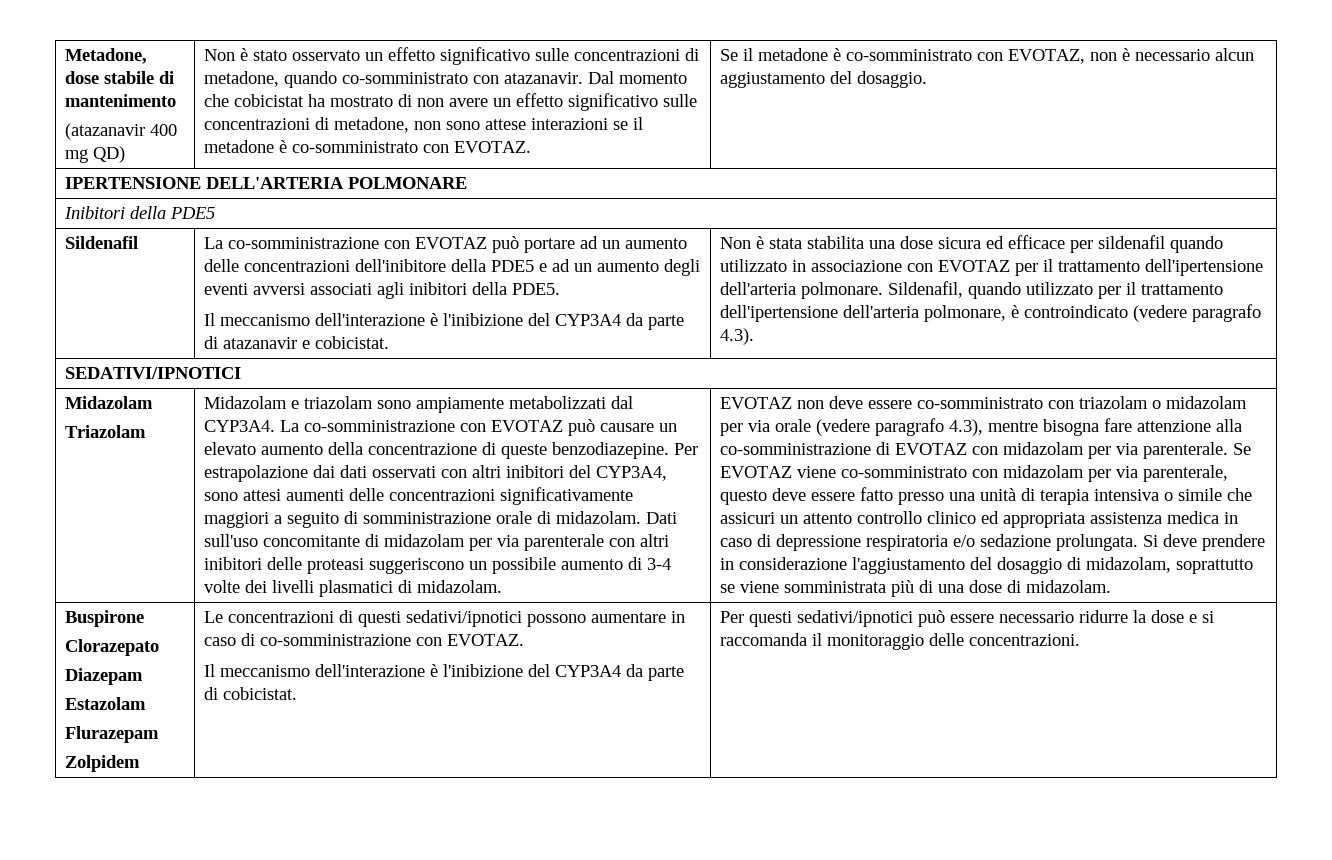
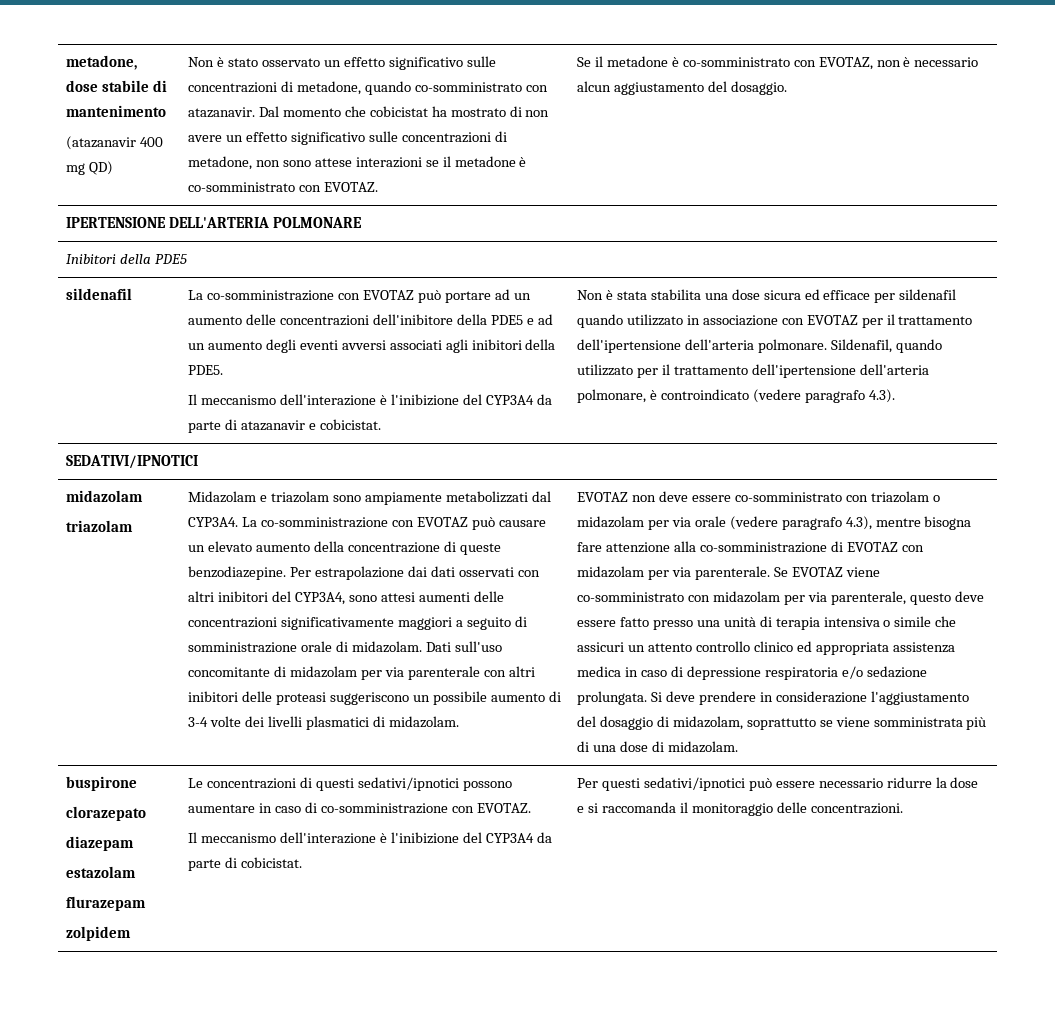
- Metadone, dose stabile di mantenimento
+ metadone, dose stabile di mantenimento
  Inibitori della PDE5
- Sildenafil
+ sildenafil
  SEDATIVI/IPNOTICI
- Midazolam
- Triazolam
+ midazolam
+ triazolam
- Buspirone
- Clorazepato
- Diazepam
- Estazolam
- Flurazepam
- Zolpidem
+ buspirone
+ clorazepato
+ diazepam
+ estazolam
+ flurazepam
+ zolpidem

